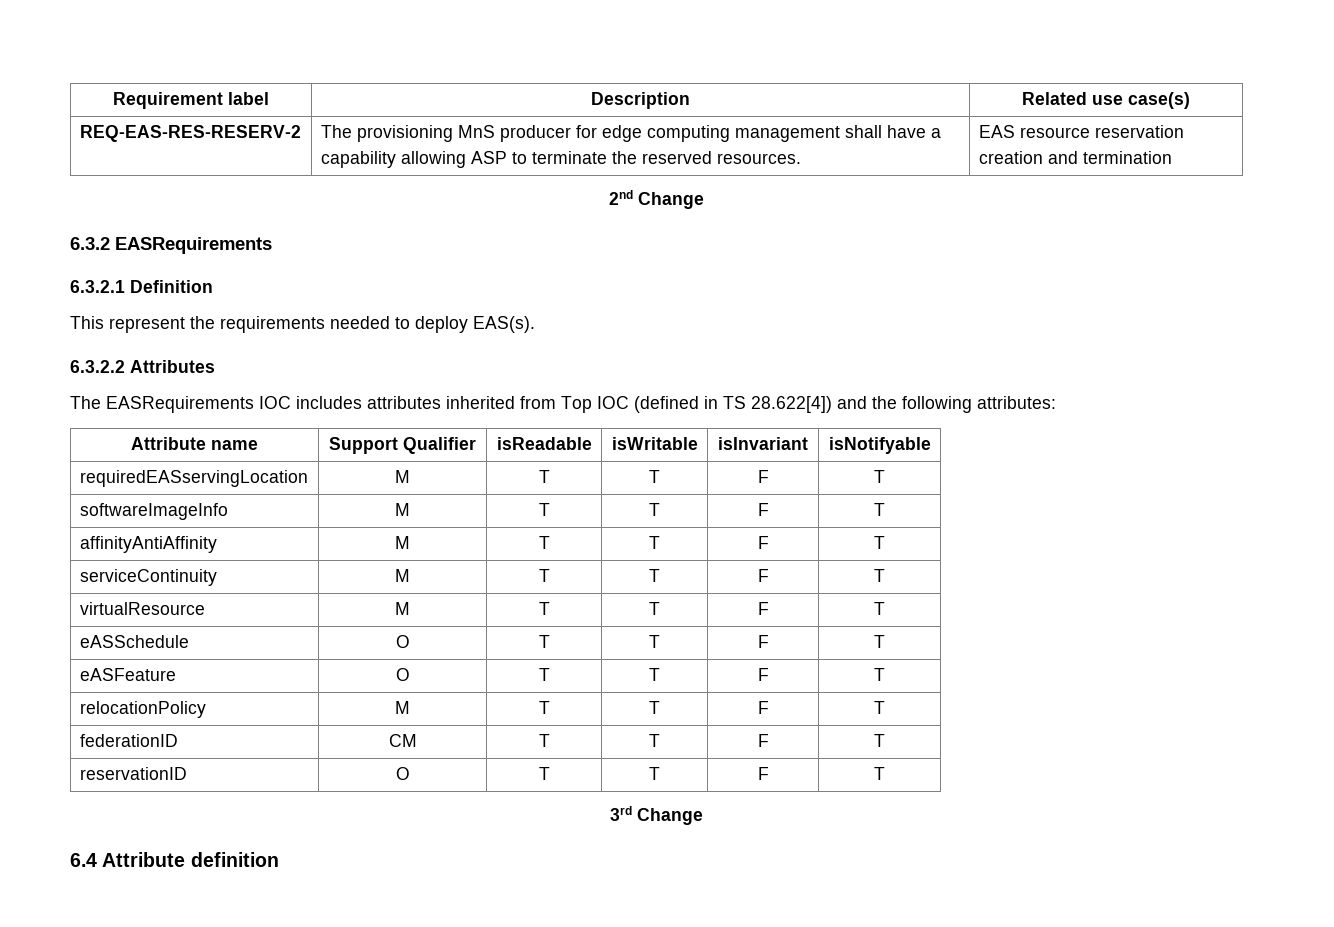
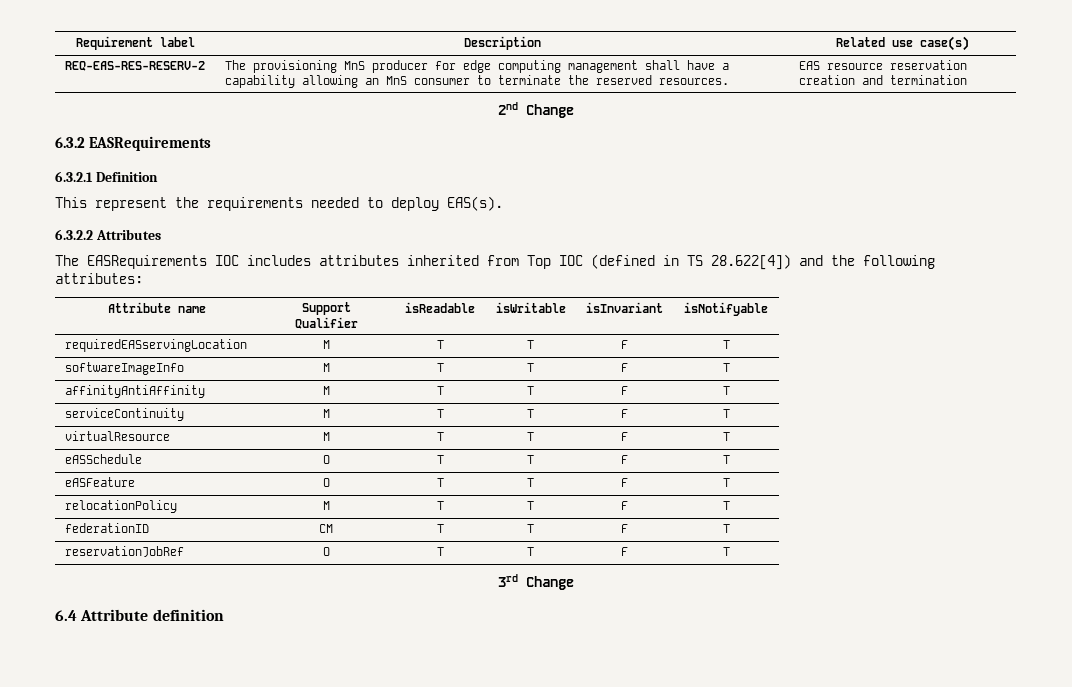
- REQ-EAS-RES-RESERV-2 | The provisioning MnS producer for edge computing management shall have a capability allowing ASP to terminate the reserved resources. | EAS resource reservation creation and termination
+ REQ-EAS-RES-RESERV-2 | The provisioning MnS producer for edge computing management shall have a capability allowing an MnS consumer to terminate the reserved resources. | EAS resource reservation creation and termination
- reservationID | O | T | T | F | T
+ reservationJobRef | O | T | T | F | T

